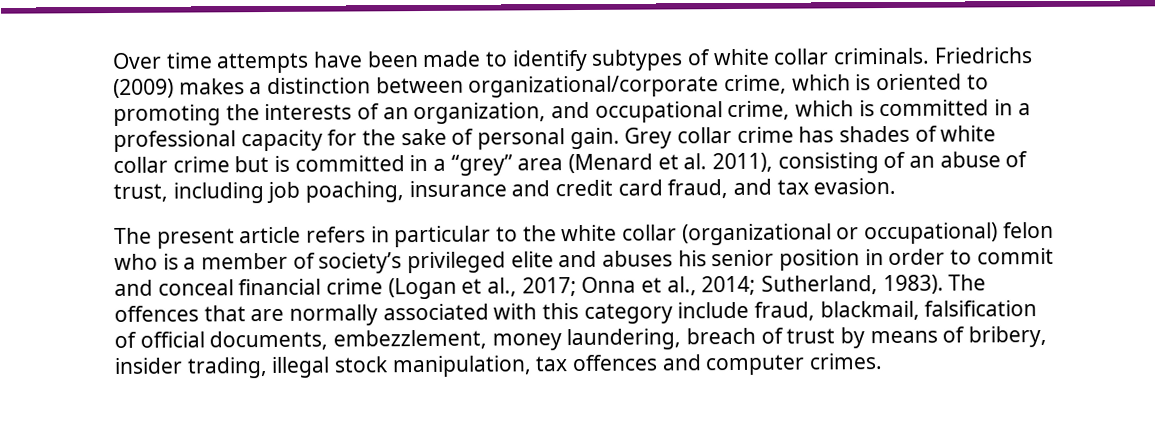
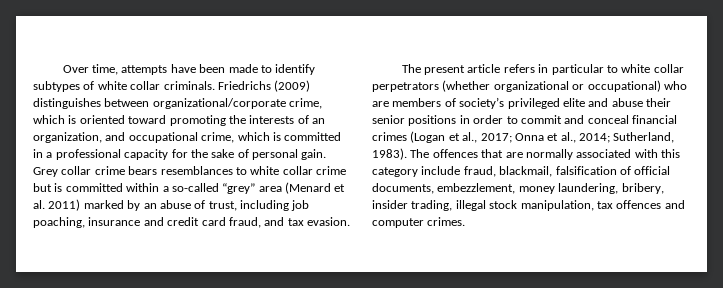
- Over time attempts have been made to identify subtypes of white collar criminals.
+ Over time, attempts have been made to identify subtypes of white collar criminals.
- Friedrichs (2009) makes a distinction between organizational/corporate crime, which is oriented to promoting the interests of an organization, and occupational crime, which is committed in a professional capacity for the sake of personal gain.
+ Friedrichs (2009) distinguishes between organizational/corporate crime, which is oriented toward promoting the interests of an organization, and occupational crime, which is committed in a professional capacity for the sake of personal gain.
- Grey collar crime has shades of white collar crime but is committed in a “grey” area (Menard et al. 2011), consisting of an abuse of trust, including job poaching, insurance and credit card fraud, and tax evasion.
+ Grey collar crime bears resemblances to white collar crime but is committed within a so-called “grey” area (Menard et al. 2011) marked by an abuse of trust, including job poaching, insurance and credit card fraud, and tax evasion.
- The present article refers in particular to the white collar (organizational or occupational) felon who is a member of society’s privileged elite and abuses his senior position in order to commit and conceal financial crime (Logan et al., 2017; Onna et al., 2014; Sutherland, 1983).
+ The present article refers in particular to white collar perpetrators (whether organizational or occupational) who are members of society’s privileged elite and abuse their senior positions in order to commit and conceal financial crimes (Logan et al., 2017; Onna et al., 2014; Sutherland, 1983).
- The offences that are normally associated with this category include fraud, blackmail, falsification of official documents, embezzlement, money laundering, breach of trust by means of bribery, insider trading, illegal stock manipulation, tax offences and computer crimes.
+ The offences that are normally associated with this category include fraud, blackmail, falsification of official documents, embezzlement, money laundering, bribery, insider trading, illegal stock manipulation, tax offences and computer crimes.

